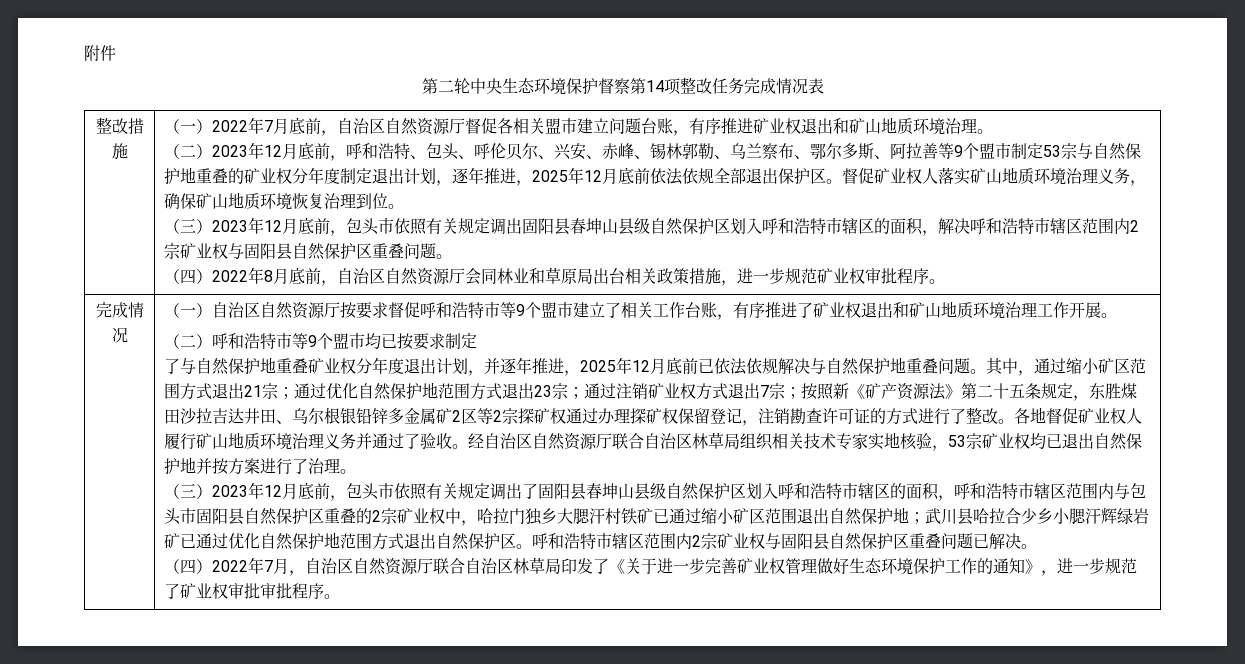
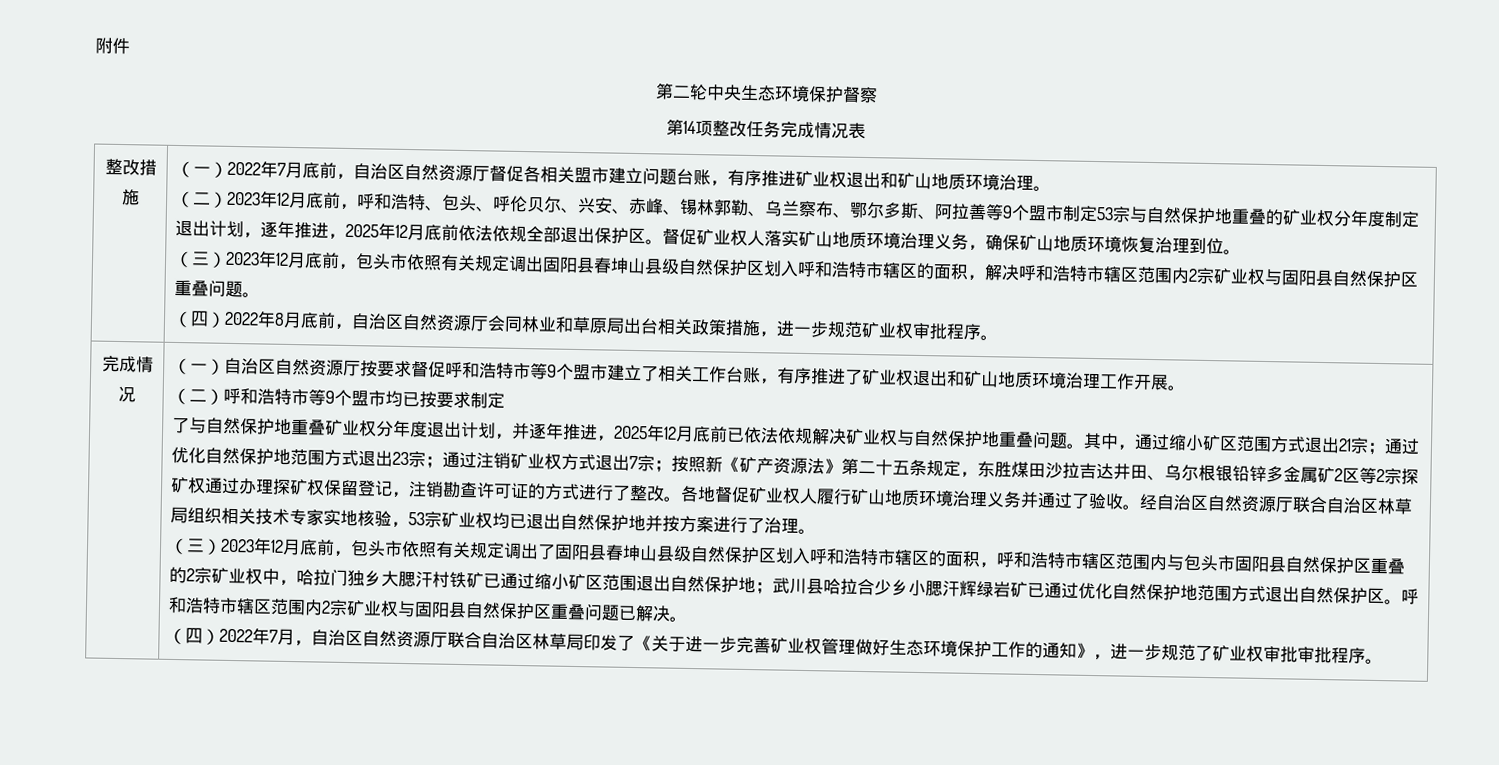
- 第二轮中央生态环境保护督察第14项整改任务完成情况表
+ 第二轮中央生态环境保护督察
+ 第14项整改任务完成情况表
- 了与自然保护地重叠矿业权分年度退出计划，并逐年推进，2025年12月底前已依法依规解决与自然保护地重叠问题。
+ 了与自然保护地重叠矿业权分年度退出计划，并逐年推进，2025年12月底前已依法依规解决矿业权与自然保护地重叠问题。

